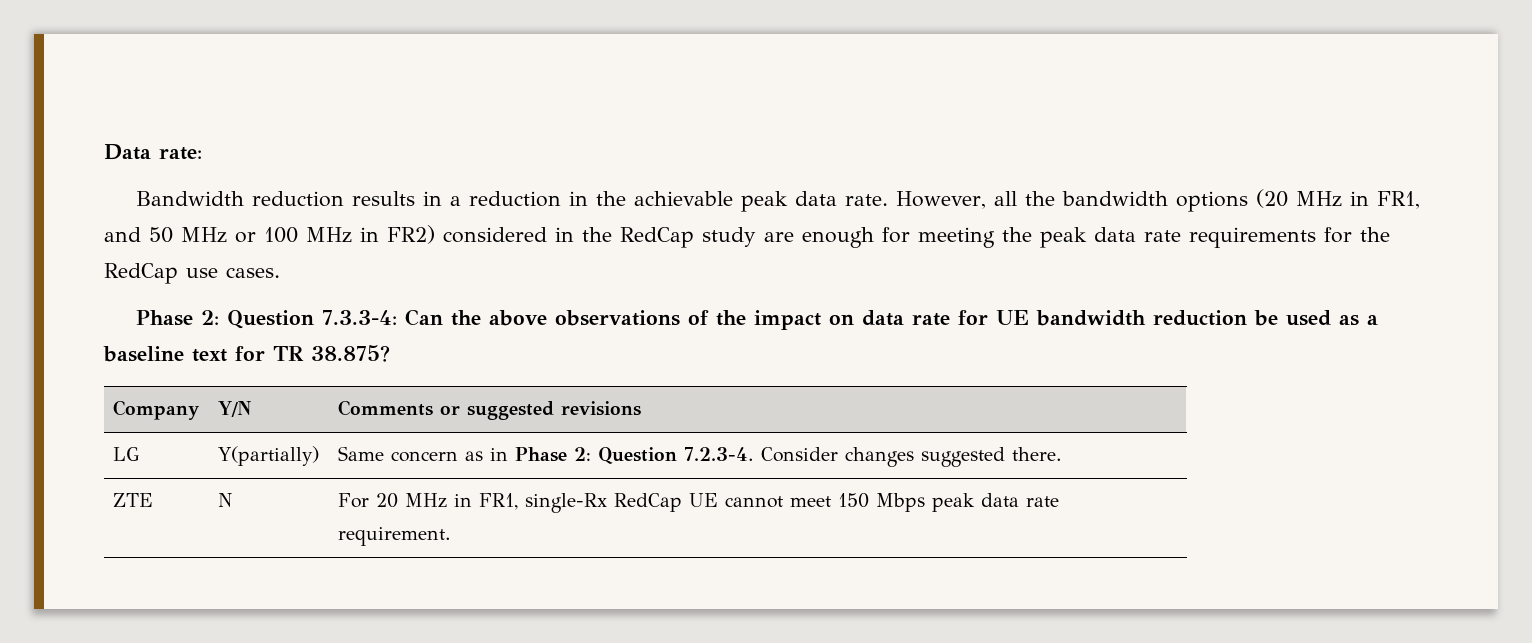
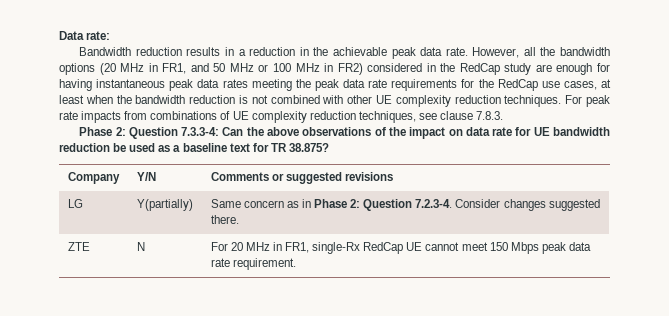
- However, all the bandwidth options (20 MHz in FR1, and 50 MHz or 100 MHz in FR2) considered in the RedCap study are enough for meeting the peak data rate requirements for the RedCap use cases.
+ However, all the bandwidth options (20 MHz in FR1, and 50 MHz or 100 MHz in FR2) considered in the RedCap study are enough for having instantaneous peak data rates meeting the peak data rate requirements for the RedCap use cases, at least when the bandwidth reduction is not combined with other UE complexity reduction techniques. For peak rate impacts from combinations of UE complexity reduction techniques, see clause 7.8.3.

